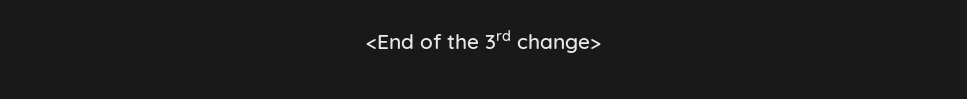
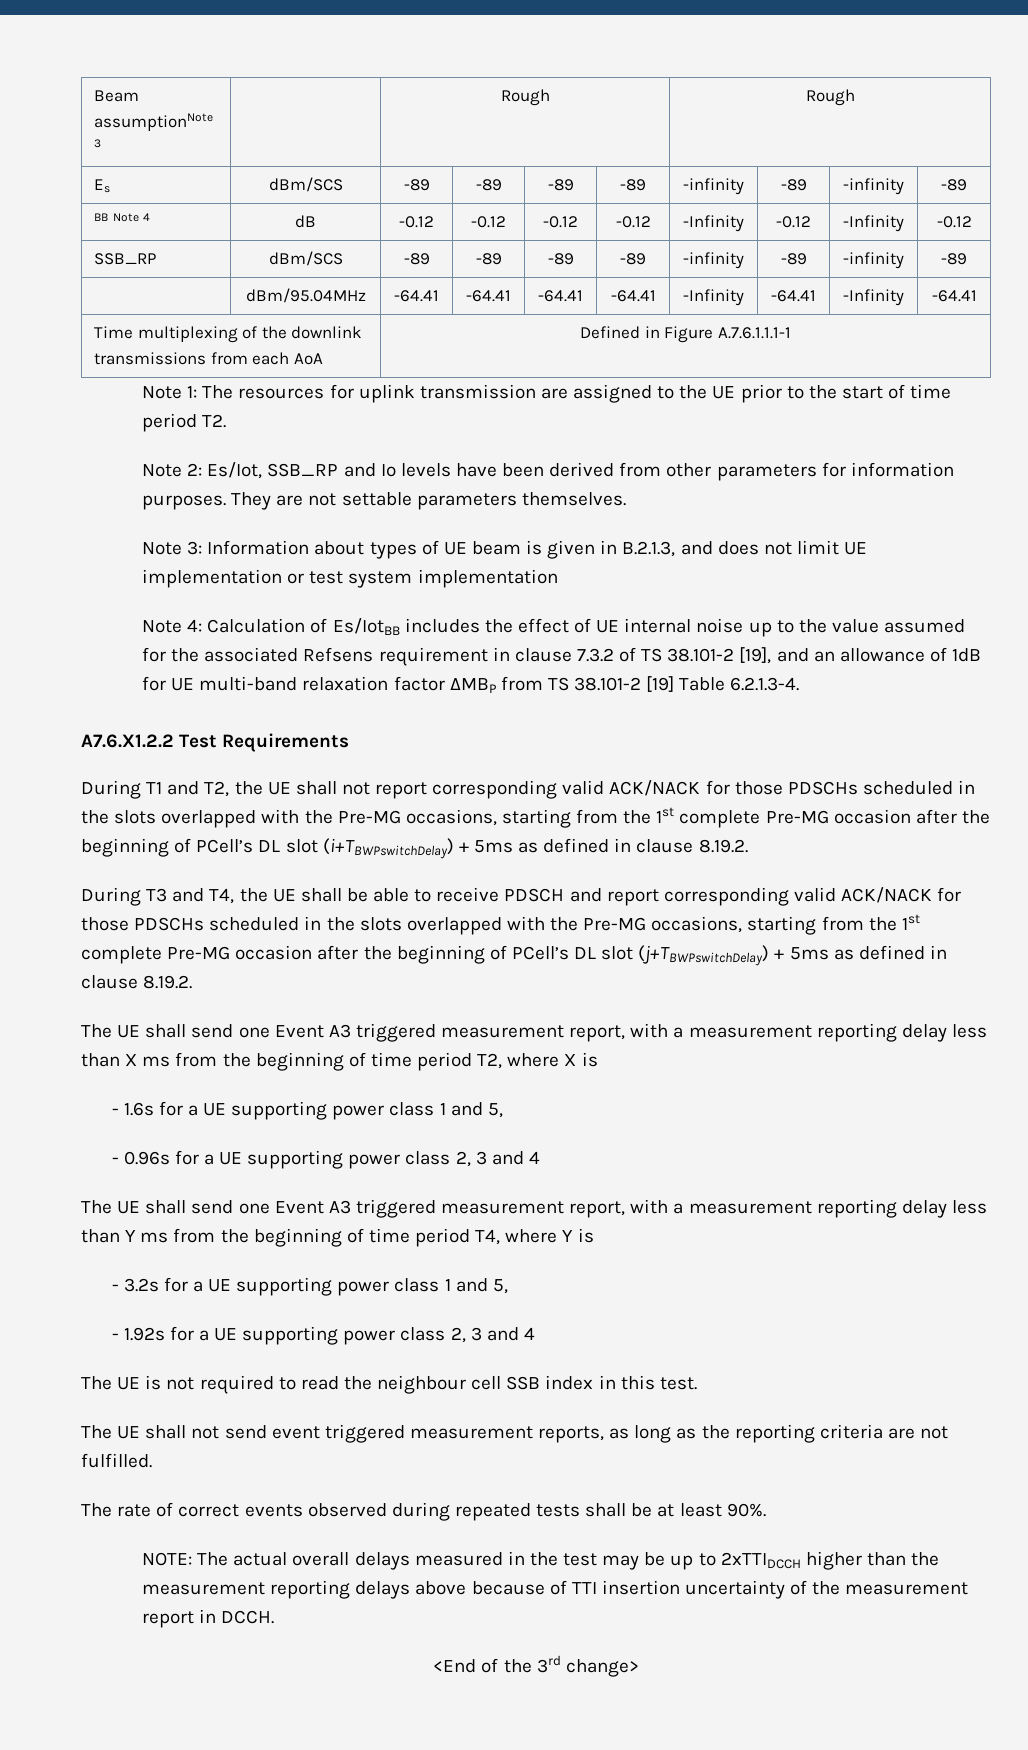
+ Beam assumptionNote 3 | | Rough | Rough
+ Es | dBm/SCS | -89 | -89 | -89 | -89 | -infinity | -89 | -infinity | -89
+ BB Note 4 | dB | -0.12 | -0.12 | -0.12 | -0.12 | -Infinity | -0.12 | -Infinity | -0.12
+ SSB_RP | dBm/SCS | -89 | -89 | -89 | -89 | -infinity | -89 | -infinity | -89
+ | dBm/95.04MHz | -64.41 | -64.41 | -64.41 | -64.41 | -Infinity | -64.41 | -Infinity | -64.41
+ Time multiplexing of the downlink transmissions from each AoA | Defined in Figure A.7.6.1.1.1-1
+ Note 1: The resources for uplink transmission are assigned to the UE prior to the start of time period T2.
+ Note 2: Es/Iot, SSB_RP and Io levels have been derived from other parameters for information purposes. They are not settable parameters themselves.
+ Note 3: Information about types of UE beam is given in B.2.1.3, and does not limit UE implementation or test system implementation
+ Note 4: Calculation of Es/IotBB includes the effect of UE internal noise up to the value assumed for the associated Refsens requirement in clause 7.3.2 of TS 38.101-2 [19], and an allowance of 1dB for UE multi-band relaxation factor ΔMBP from TS 38.101-2 [19] Table 6.2.1.3-4.
+ A7.6.X1.2.2 Test Requirements
+ During T1 and T2, the UE shall not report corresponding valid ACK/NACK for those PDSCHs scheduled in the slots overlapped with the Pre-MG occasions, starting from the 1st complete Pre-MG occasion after the beginning of PCell’s DL slot (i+TBWPswitchDelay) + 5ms as defined in clause 8.19.2.
+ During T3 and T4, the UE shall be able to receive PDSCH and report corresponding valid ACK/NACK for those PDSCHs scheduled in the slots overlapped with the Pre-MG occasions, starting from the 1st complete Pre-MG occasion after the beginning of PCell’s DL slot (j+TBWPswitchDelay) + 5ms as defined in clause 8.19.2.
+ The UE shall send one Event A3 triggered measurement report, with a measurement reporting delay less than X ms from the beginning of time period T2, where X is
+ - 1.6s for a UE supporting power class 1 and 5,
+ - 0.96s for a UE supporting power class 2, 3 and 4
+ The UE shall send one Event A3 triggered measurement report, with a measurement reporting delay less than Y ms from the beginning of time period T4, where Y is
+ - 3.2s for a UE supporting power class 1 and 5,
+ - 1.92s for a UE supporting power class 2, 3 and 4
+ The UE is not required to read the neighbour cell SSB index in this test.
+ The UE shall not send event triggered measurement reports, as long as the reporting criteria are not fulfilled.
+ The rate of correct events observed during repeated tests shall be at least 90%.
+ NOTE: The actual overall delays measured in the test may be up to 2xTTIDCCH higher than the measurement reporting delays above because of TTI insertion uncertainty of the measurement report in DCCH.

